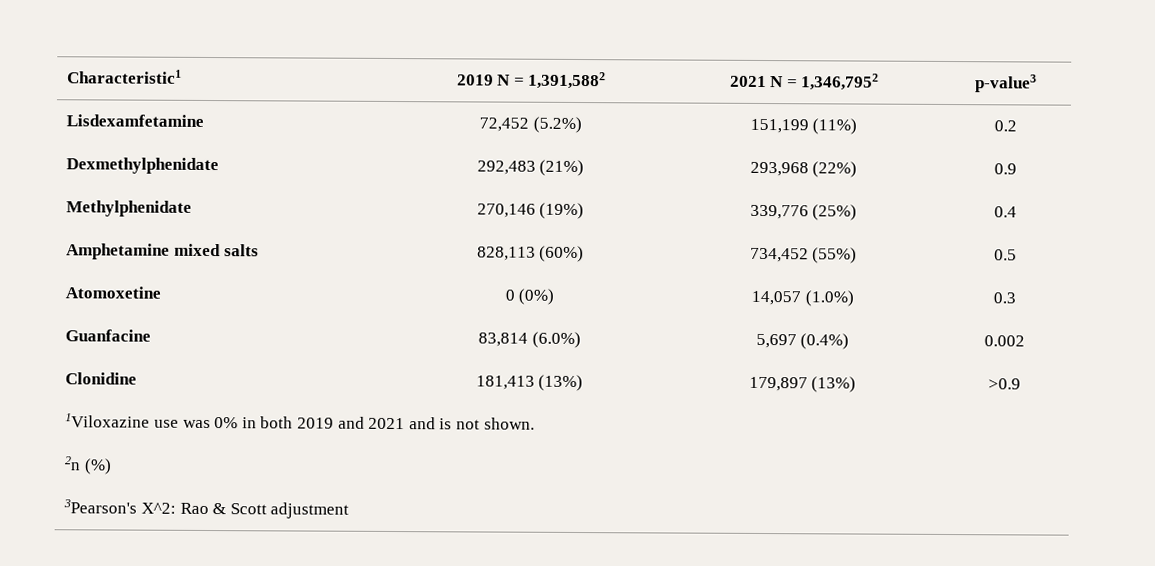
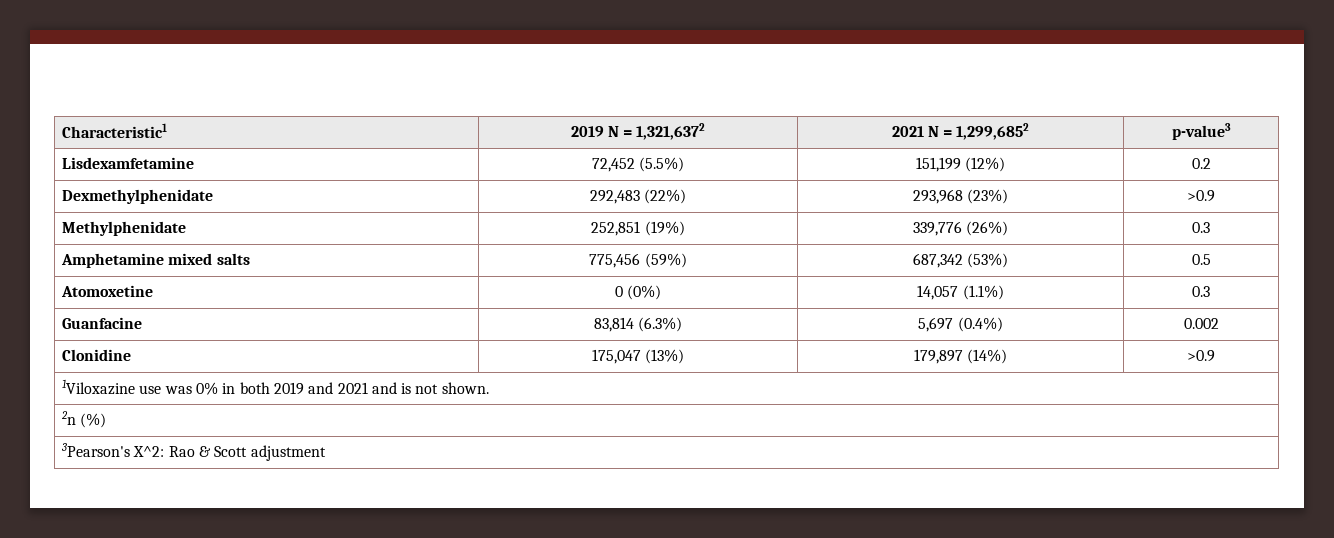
- Characteristic1 | 2019 N = 1,391,5882 | 2021 N = 1,346,7952 | p-value3
+ Characteristic1 | 2019 N = 1,321,6372 | 2021 N = 1,299,6852 | p-value3
- Lisdexamfetamine | 72,452 (5.2%) | 151,199 (11%) | 0.2
+ Lisdexamfetamine | 72,452 (5.5%) | 151,199 (12%) | 0.2
- Dexmethylphenidate | 292,483 (21%) | 293,968 (22%) | 0.9
+ Dexmethylphenidate | 292,483 (22%) | 293,968 (23%) | >0.9
- Methylphenidate | 270,146 (19%) | 339,776 (25%) | 0.4
+ Methylphenidate | 252,851 (19%) | 339,776 (26%) | 0.3
- Amphetamine mixed salts | 828,113 (60%) | 734,452 (55%) | 0.5
+ Amphetamine mixed salts | 775,456 (59%) | 687,342 (53%) | 0.5
- Atomoxetine | 0 (0%) | 14,057 (1.0%) | 0.3
+ Atomoxetine | 0 (0%) | 14,057 (1.1%) | 0.3
- Guanfacine | 83,814 (6.0%) | 5,697 (0.4%) | 0.002
+ Guanfacine | 83,814 (6.3%) | 5,697 (0.4%) | 0.002
- Clonidine | 181,413 (13%) | 179,897 (13%) | >0.9
+ Clonidine | 175,047 (13%) | 179,897 (14%) | >0.9

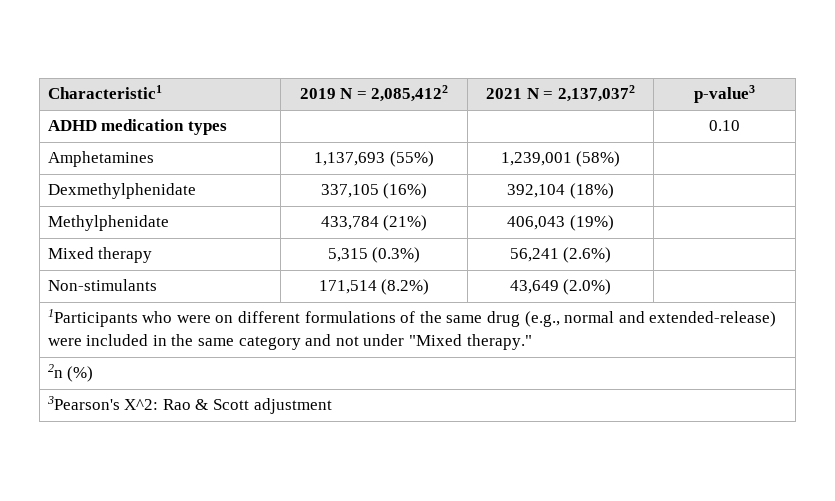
- Characteristic1 | 2019 N = 1,321,6372 | 2021 N = 1,299,6852 | p-value3
+ Characteristic1 | 2019 N = 2,085,4122 | 2021 N = 2,137,0372 | p-value3
- Lisdexamfetamine | 72,452 (5.5%) | 151,199 (12%) | 0.2
- Dexmethylphenidate | 292,483 (22%) | 293,968 (23%) | >0.9
- Methylphenidate | 252,851 (19%) | 339,776 (26%) | 0.3
- Amphetamine mixed salts | 775,456 (59%) | 687,342 (53%) | 0.5
- Atomoxetine | 0 (0%) | 14,057 (1.1%) | 0.3
- Guanfacine | 83,814 (6.3%) | 5,697 (0.4%) | 0.002
- Clonidine | 175,047 (13%) | 179,897 (14%) | >0.9
- 1Viloxazine use was 0% in both 2019 and 2021 and is not shown.
+ ADHD medication types | | | 0.10
+ Amphetamines | 1,137,693 (55%) | 1,239,001 (58%) |
+ Dexmethylphenidate | 337,105 (16%) | 392,104 (18%) |
+ Methylphenidate | 433,784 (21%) | 406,043 (19%) |
+ Mixed therapy | 5,315 (0.3%) | 56,241 (2.6%) |
+ Non-stimulants | 171,514 (8.2%) | 43,649 (2.0%) |
+ 1Participants who were on different formulations of the same drug (e.g., normal and extended-release) were included in the same category and not under "Mixed therapy."

